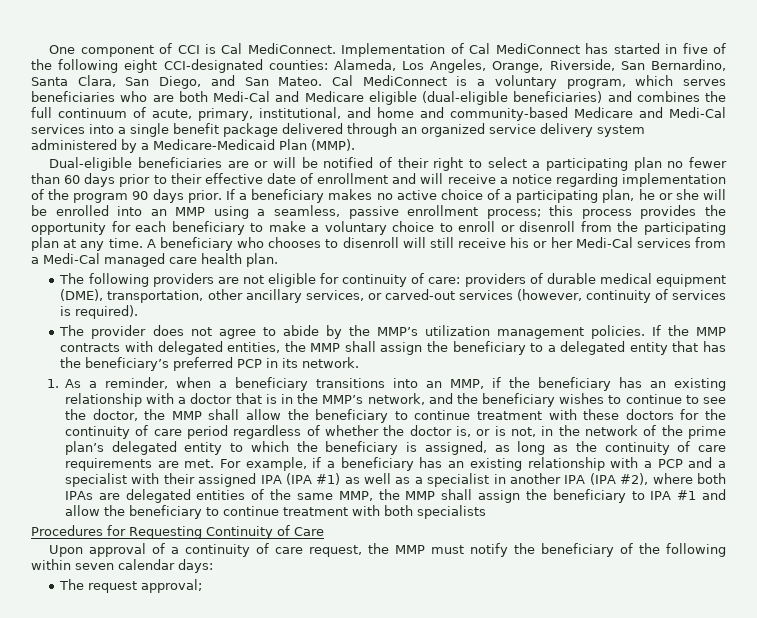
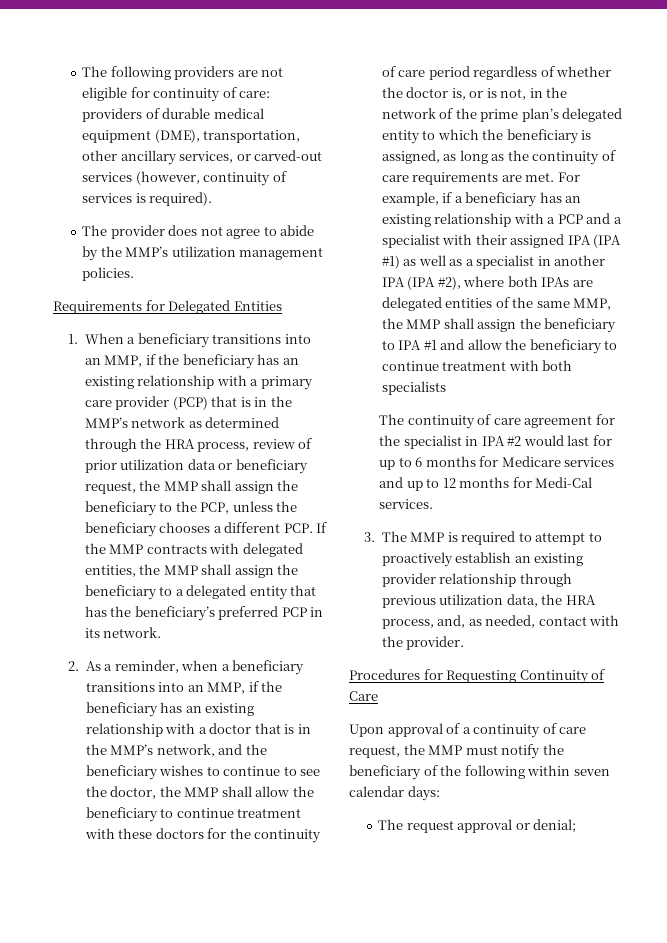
- One component of CCI is Cal MediConnect. Implementation of Cal MediConnect has started in five of the following eight CCI-designated counties: Alameda, Los Angeles, Orange, Riverside, San Bernardino, Santa Clara, San Diego, and San Mateo. Cal MediConnect is a voluntary program, which serves beneficiaries who are both Medi-Cal and Medicare eligible (dual-eligible beneficiaries) and combines the full continuum of acute, primary, institutional, and home and community-based Medicare and Medi-Cal services into a single benefit package delivered through an organized service delivery system administered by a Medicare-Medicaid Plan (MMP).
- Dual-eligible beneficiaries are or will be notified of their right to select a participating plan no fewer than 60 days prior to their effective date of enrollment and will receive a notice regarding implementation of the program 90 days prior. If a beneficiary makes no active choice of a participating plan, he or she will be enrolled into an MMP using a seamless, passive enrollment process; this process provides the opportunity for each beneficiary to make a voluntary choice to enroll or disenroll from the participating plan at any time. A beneficiary who chooses to disenroll will still receive his or her Medi-Cal services from a Medi-Cal managed care health plan.
- The provider does not agree to abide by the MMP’s utilization management policies. If the MMP contracts with delegated entities, the MMP shall assign the beneficiary to a delegated entity that has the beneficiary’s preferred PCP in its network.
+ The provider does not agree to abide by the MMP’s utilization management policies.
+ Requirements for Delegated Entities
+ 1. When a beneficiary transitions into an MMP, if the beneficiary has an existing relationship with a primary care provider (PCP) that is in the MMP’s network as determined through the HRA process, review of prior utilization data or beneficiary request, the MMP shall assign the beneficiary to the PCP, unless the beneficiary chooses a different PCP. If the MMP contracts with delegated entities, the MMP shall assign the beneficiary to a delegated entity that has the beneficiary’s preferred PCP in its network.
- 1. As a reminder, when a beneficiary transitions into an MMP, if the beneficiary has an existing relationship with a doctor that is in the MMP’s network, and the beneficiary wishes to continue to see the doctor, the MMP shall allow the beneficiary to continue treatment with these doctors for the continuity of care period regardless of whether the doctor is, or is not, in the network of the prime plan’s delegated entity to which the beneficiary is assigned, as long as the continuity of care requirements are met.
+ 2. As a reminder, when a beneficiary transitions into an MMP, if the beneficiary has an existing relationship with a doctor that is in the MMP’s network, and the beneficiary wishes to continue to see the doctor, the MMP shall allow the beneficiary to continue treatment with these doctors for the continuity of care period regardless of whether the doctor is, or is not, in the network of the prime plan’s delegated entity to which the beneficiary is assigned, as long as the continuity of care requirements are met.
+ The continuity of care agreement for the specialist in IPA #2 would last for up to 6 months for Medicare services and up to 12 months for Medi-Cal services.
+ 3. The MMP is required to attempt to proactively establish an existing provider relationship through previous utilization data, the HRA process, and, as needed, contact with the provider.
- The request approval;
+ The request approval or denial;

